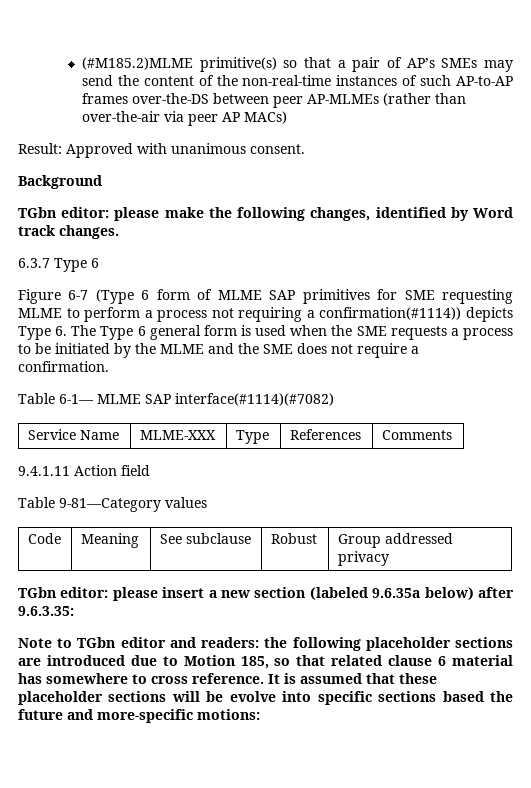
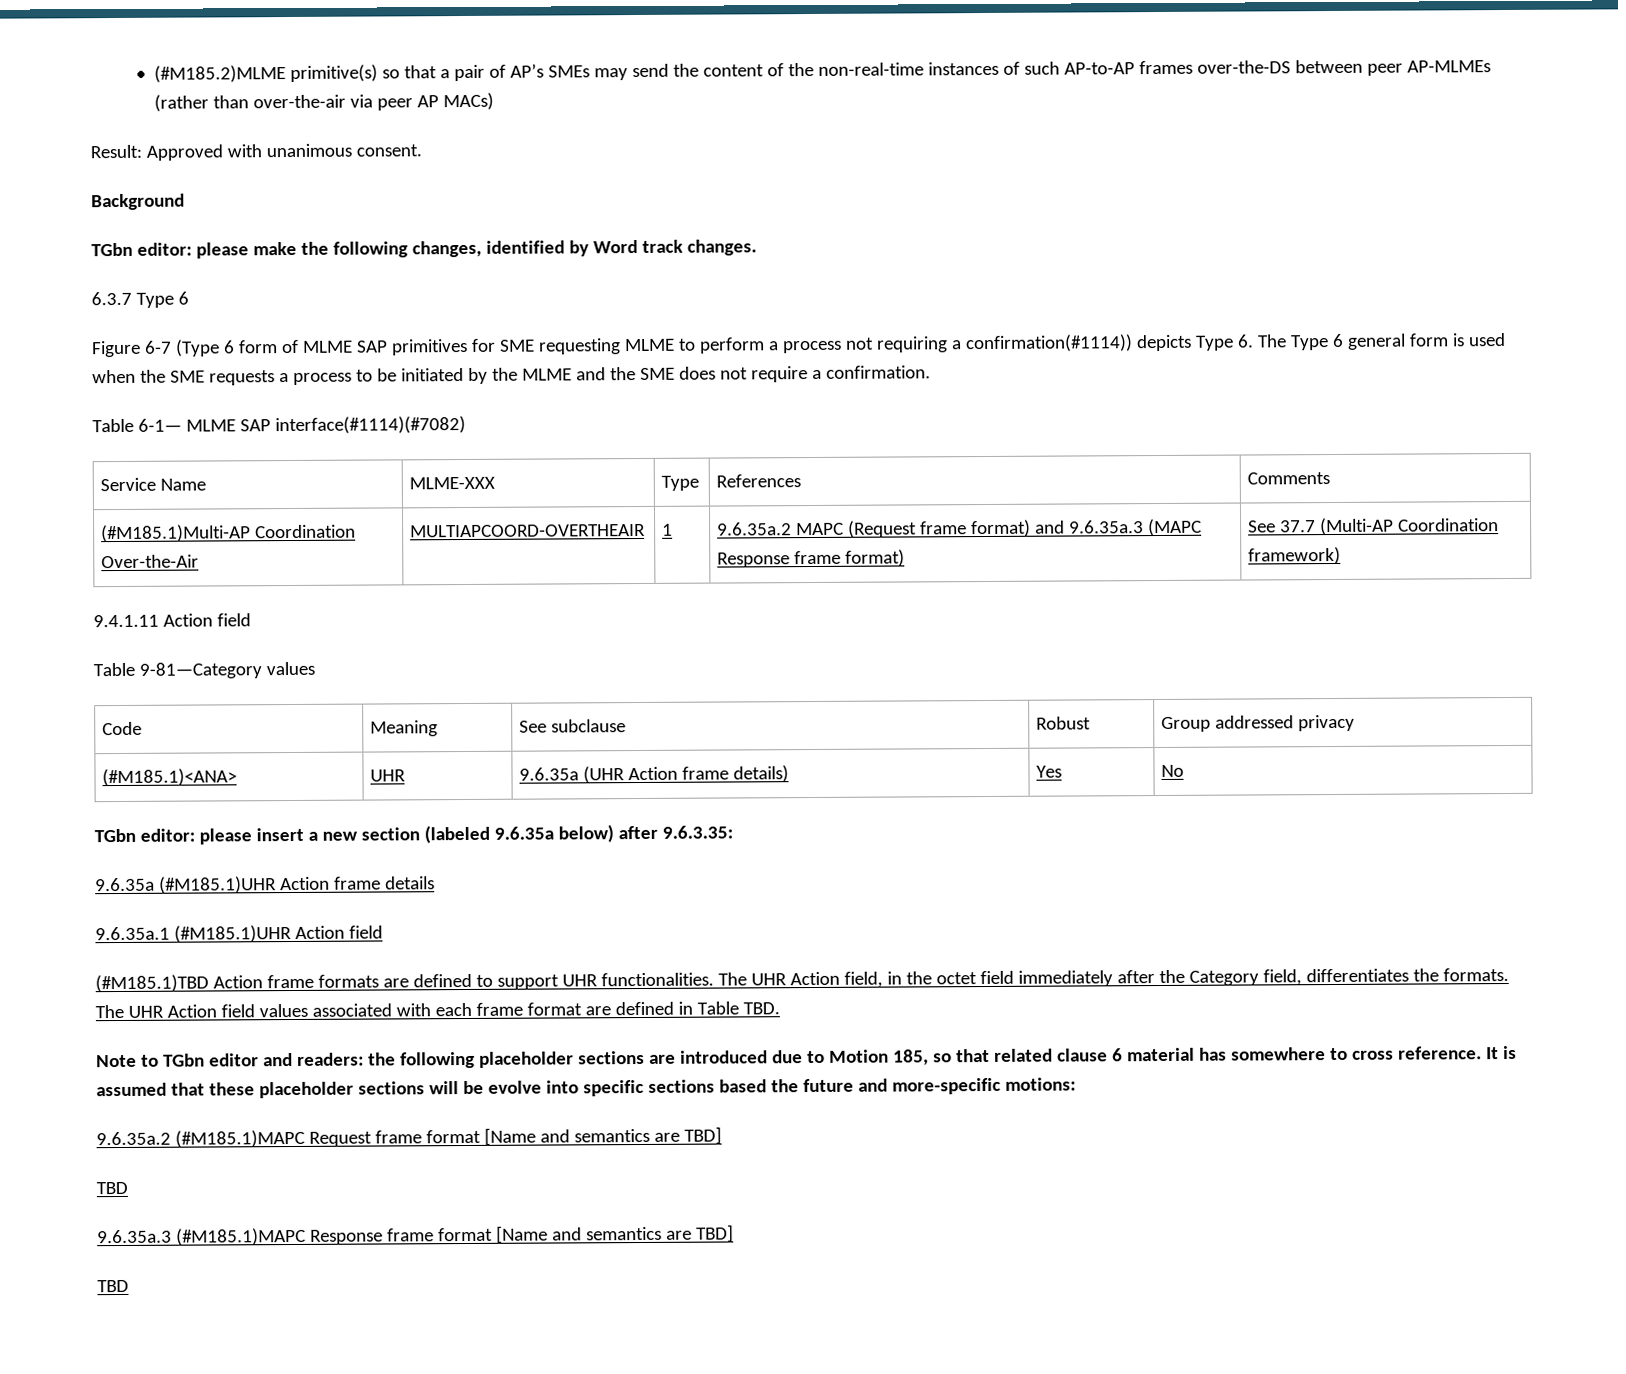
+ (#M185.1)Multi-AP Coordination Over-the-Air | MULTIAPCOORD-OVERTHEAIR | 1 | 9.6.35a.2 MAPC (Request frame format) and 9.6.35a.3 (MAPC Response frame format) | See 37.7 (Multi-AP Coordination framework)
+ (#M185.1)<ANA> | UHR | 9.6.35a (UHR Action frame details) | Yes | No
+ 9.6.35a (#M185.1)UHR Action frame details
+ 9.6.35a.1 (#M185.1)UHR Action field
+ (#M185.1)TBD Action frame formats are defined to support UHR functionalities. The UHR Action field, in the octet field immediately after the Category field, differentiates the formats. The UHR Action field values associated with each frame format are defined in Table TBD.
+ 9.6.35a.2 (#M185.1)MAPC Request frame format [Name and semantics are TBD]
+ TBD
+ 9.6.35a.3 (#M185.1)MAPC Response frame format [Name and semantics are TBD]
+ TBD

